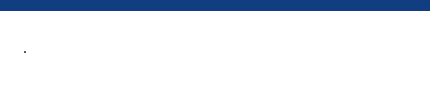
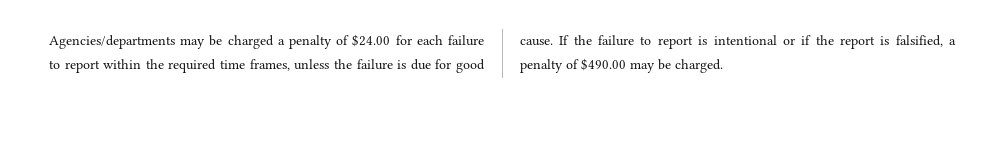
- .
+ Agencies/departments may be charged a penalty of $24.00 for each failure to report within the required time frames, unless the failure is due for good cause. If the failure to report is intentional or if the report is falsified, a penalty of $490.00 may be charged.

